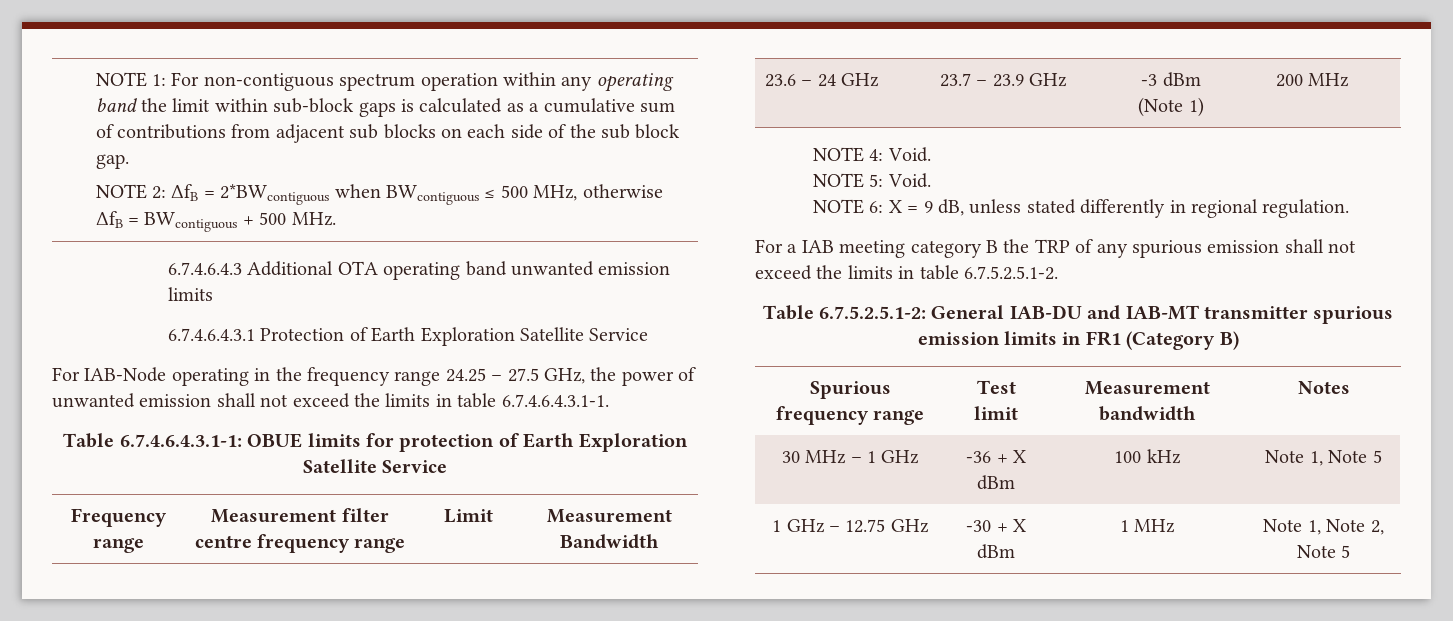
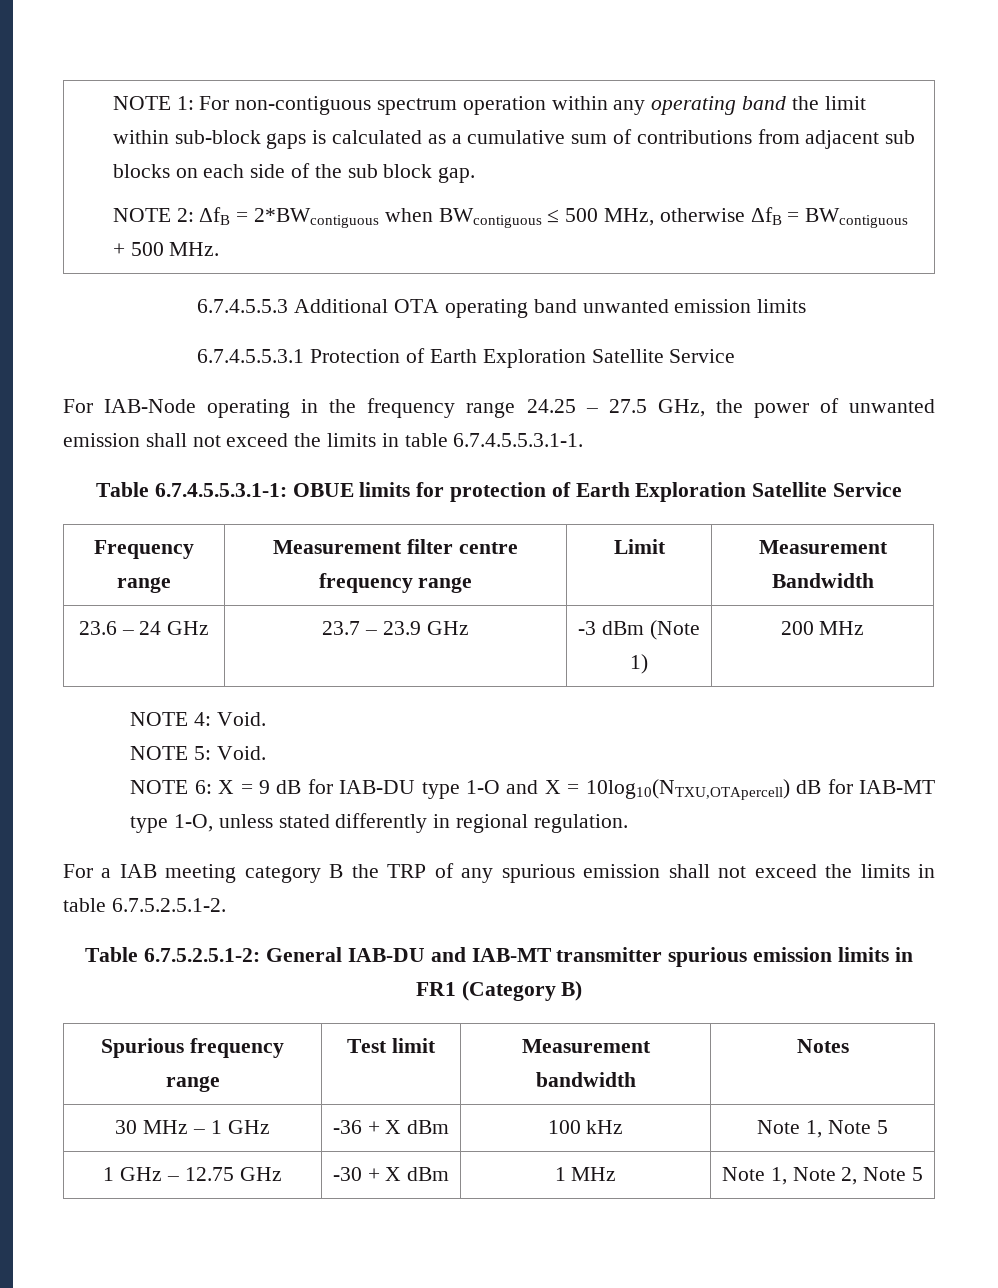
- 6.7.4.6.4.3 Additional OTA operating band unwanted emission limits
+ 6.7.4.5.5.3 Additional OTA operating band unwanted emission limits
- 6.7.4.6.4.3.1 Protection of Earth Exploration Satellite Service
+ 6.7.4.5.5.3.1 Protection of Earth Exploration Satellite Service
- For IAB-Node operating in the frequency range 24.25 – 27.5 GHz, the power of unwanted emission shall not exceed the limits in table 6.7.4.6.4.3.1-1.
- Table 6.7.4.6.4.3.1-1: OBUE limits for protection of Earth Exploration Satellite Service
+ For IAB-Node operating in the frequency range 24.25 – 27.5 GHz, the power of unwanted emission shall not exceed the limits in table 6.7.4.5.5.3.1-1.
+ Table 6.7.4.5.5.3.1-1: OBUE limits for protection of Earth Exploration Satellite Service
- NOTE 6: X = 9 dB, unless stated differently in regional regulation.
+ NOTE 6: X = 9 dB for IAB-DU type 1-O and X = 10log10(NTXU,OTApercell) dB for IAB-MT type 1-O, unless stated differently in regional regulation.

